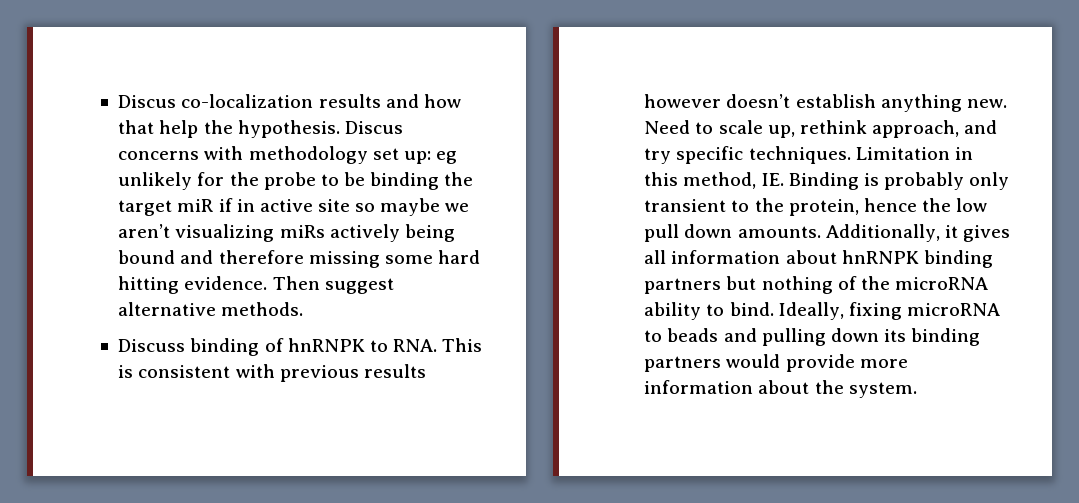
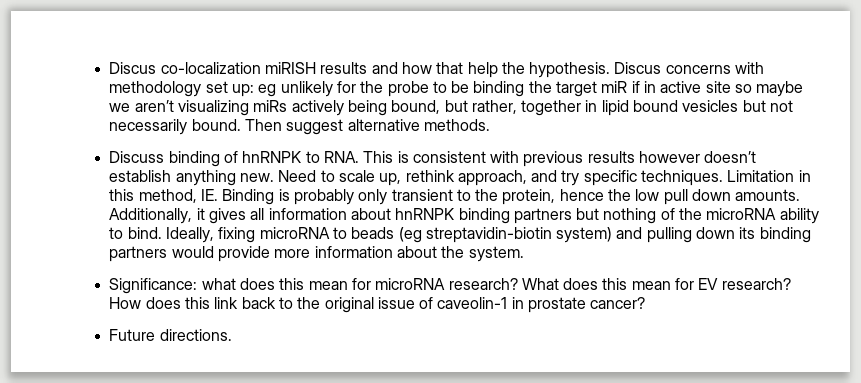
- Discus co-localization results and how that help the hypothesis.
+ Discus co-localization miRISH results and how that help the hypothesis.
- Discus concerns with methodology set up: eg unlikely for the probe to be binding the target miR if in active site so maybe we aren’t visualizing miRs actively being bound and therefore missing some hard hitting evidence.
+ Discus concerns with methodology set up: eg unlikely for the probe to be binding the target miR if in active site so maybe we aren’t visualizing miRs actively being bound, but rather, together in lipid bound vesicles but not necessarily bound.
- Ideally, fixing microRNA to beads and pulling down its binding partners would provide more information about the system.
+ Ideally, fixing microRNA to beads (eg streptavidin-biotin system) and pulling down its binding partners would provide more information about the system.
+ Significance: what does this mean for microRNA research? What does this mean for EV research? How does this link back to the original issue of caveolin-1 in prostate cancer?
+ Future directions.

